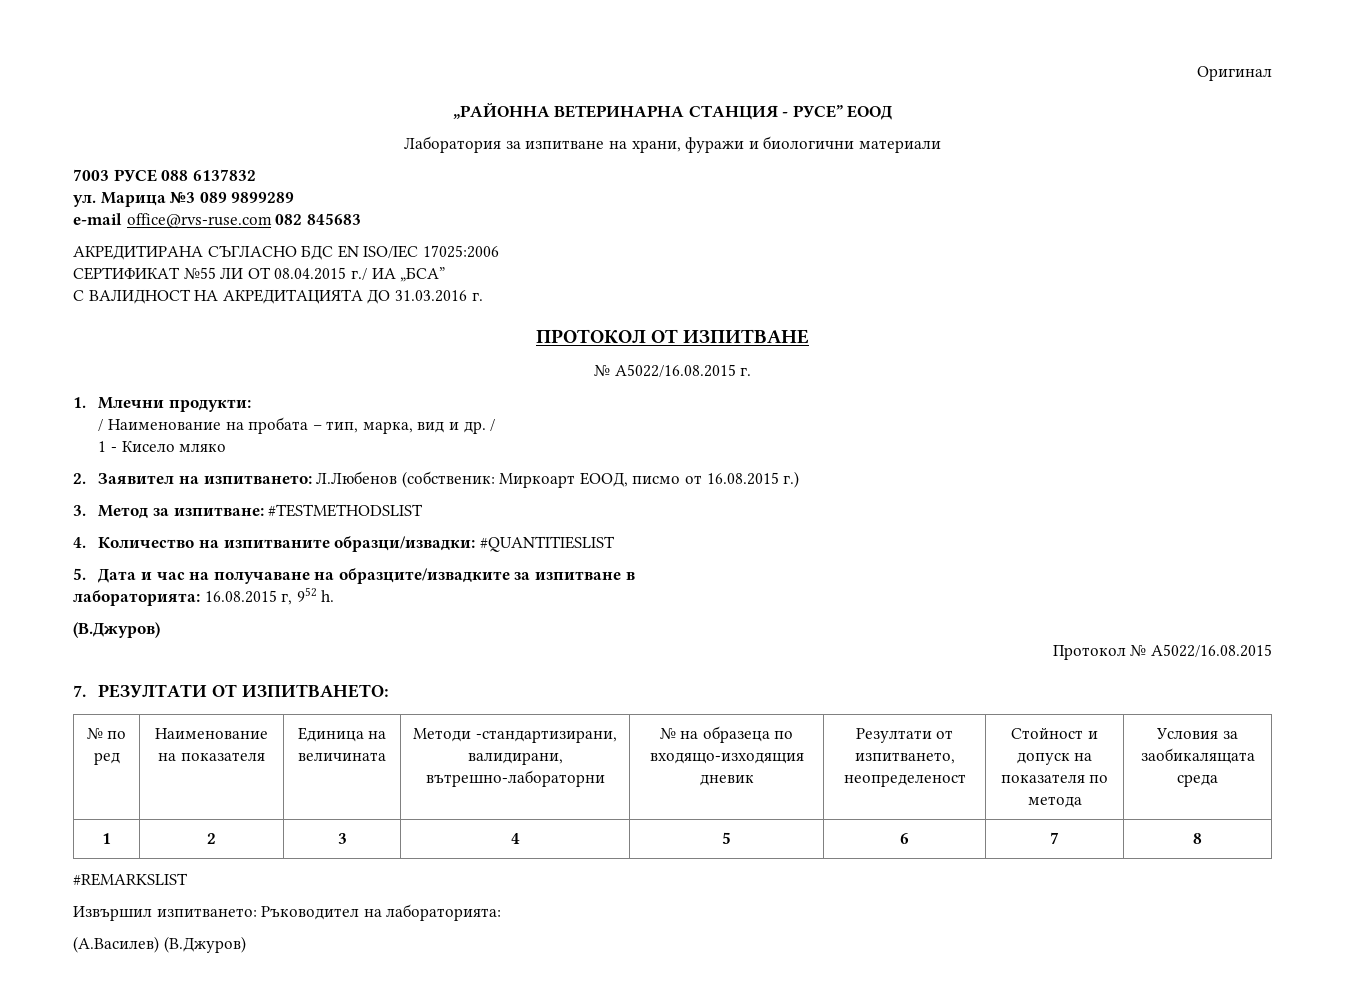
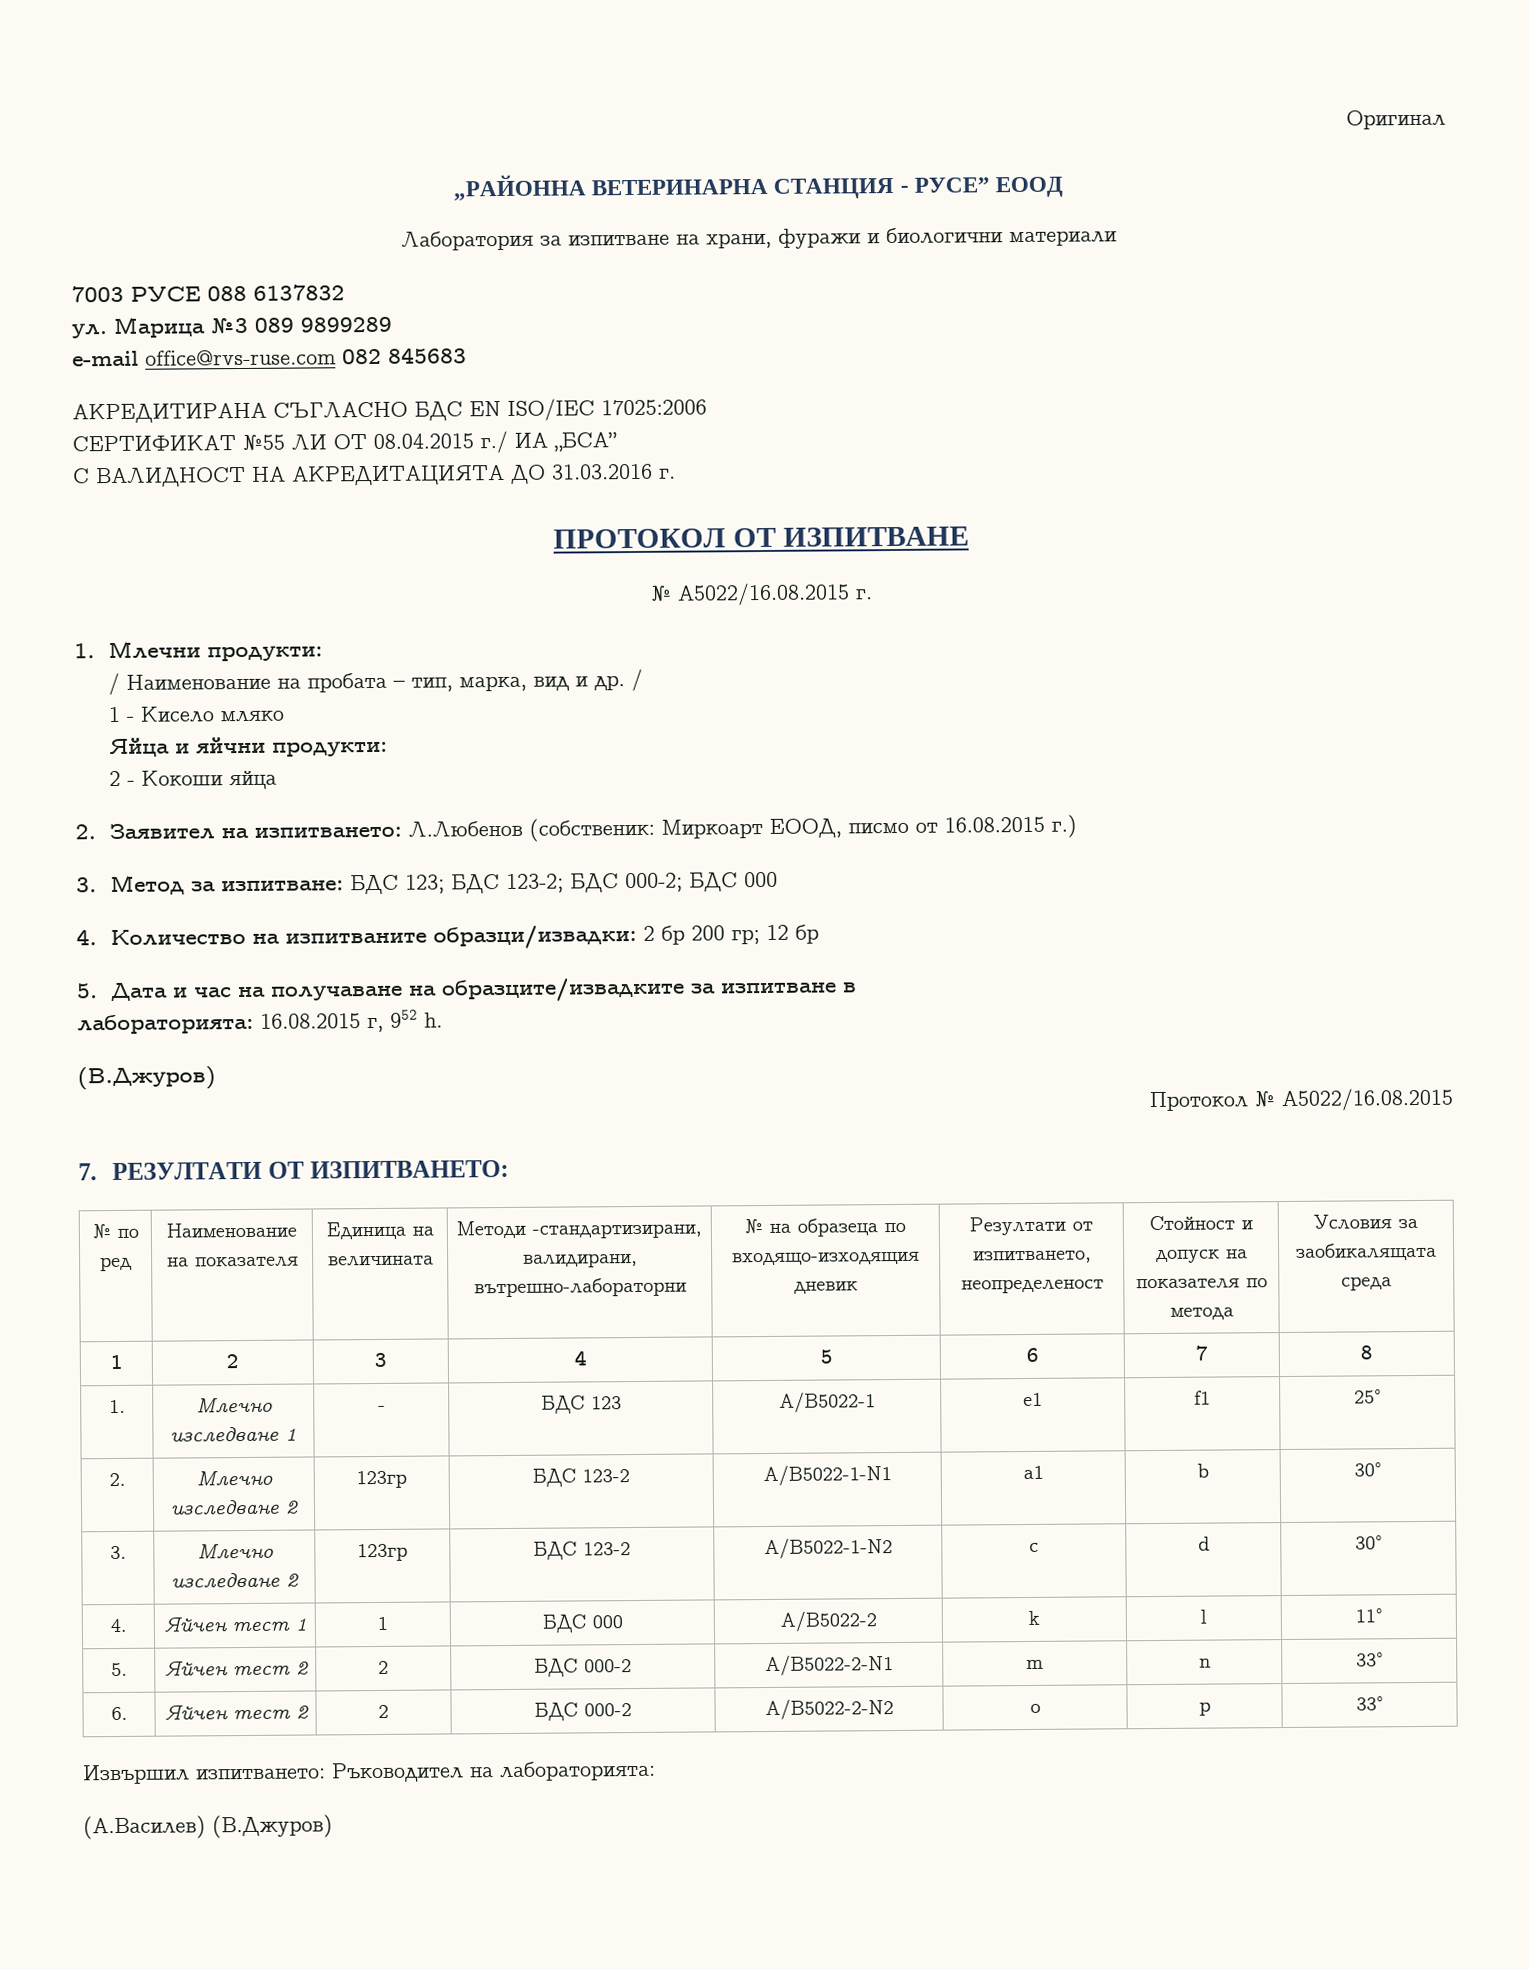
+ Яйца и яйчни продукти:
+ 2 - Кокоши яйца
- 3. Метод за изпитване: #TESTMETHODSLIST
+ 3. Метод за изпитване: БДС 123; БДС 123-2; БДС 000-2; БДС 000
- 4. Количество на изпитваните образци/извадки: #QUANTITIESLIST
+ 4. Количество на изпитваните образци/извадки: 2 бр 200 гр; 12 бр
- #REMARKSLIST
+ 1. | Млечно изследване 1 | - | БДС 123 | A/B5022-1 | e1 | f1 | 25°
+ 2. | Млечно изследване 2 | 123гр | БДС 123-2 | A/B5022-1-N1 | a1 | b | 30°
+ 3. | Млечно изследване 2 | 123гр | БДС 123-2 | A/B5022-1-N2 | c | d | 30°
+ 4. | Яйчен тест 1 | 1 | БДС 000 | A/B5022-2 | k | l | 11°
+ 5. | Яйчен тест 2 | 2 | БДС 000-2 | A/B5022-2-N1 | m | n | 33°
+ 6. | Яйчен тест 2 | 2 | БДС 000-2 | A/B5022-2-N2 | o | p | 33°

